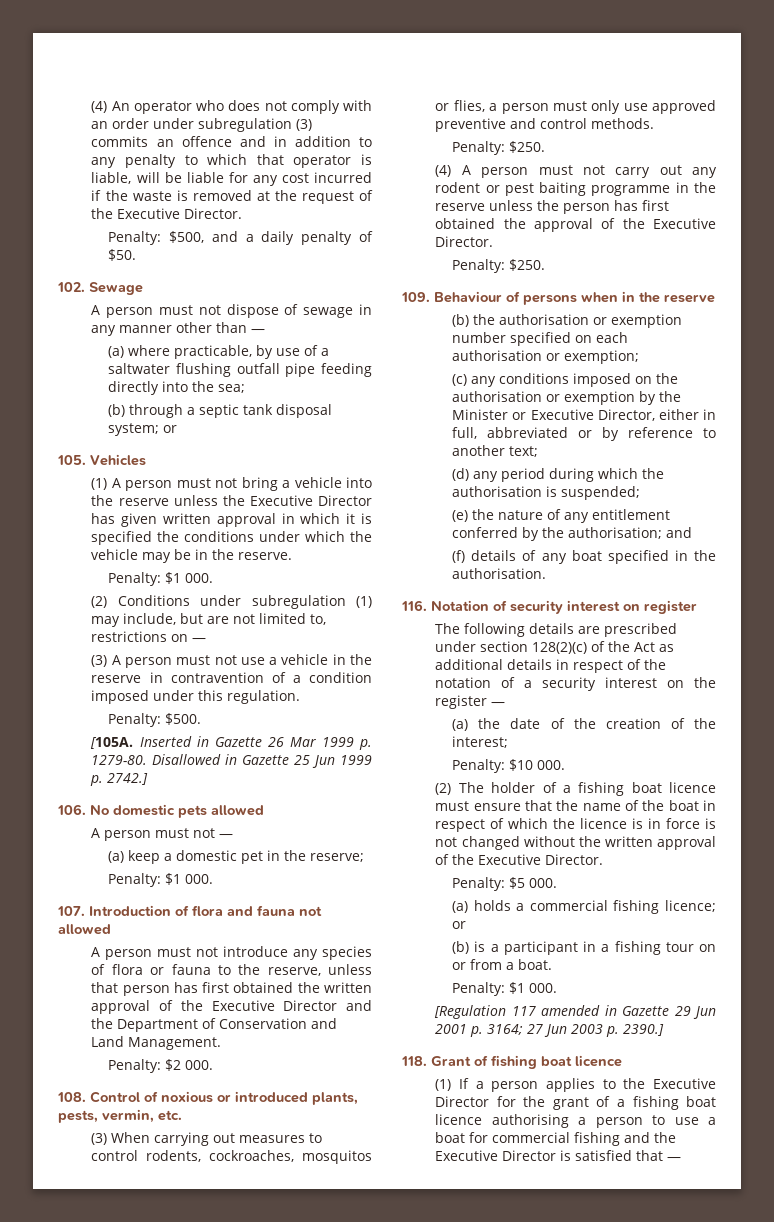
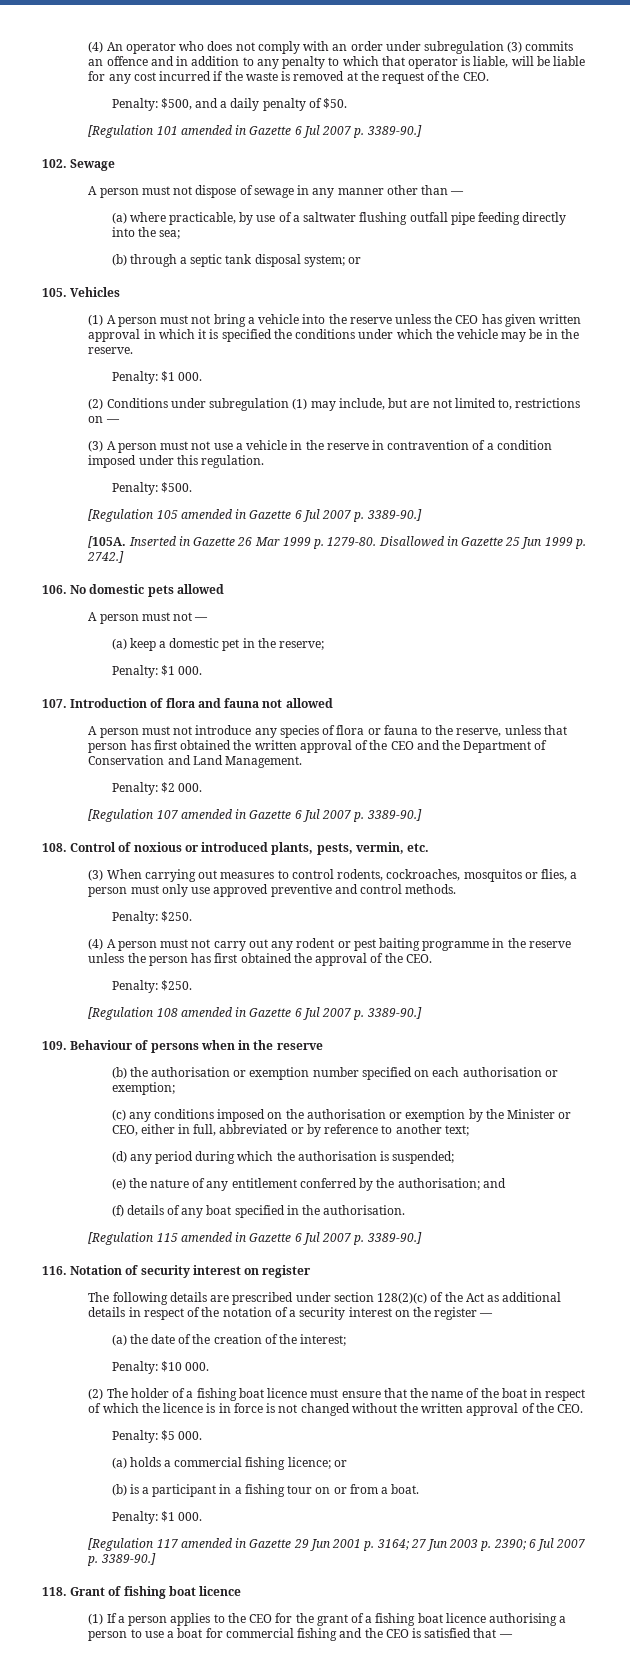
- (4) An operator who does not comply with an order under subregulation (3) commits an offence and in addition to any penalty to which that operator is liable, will be liable for any cost incurred if the waste is removed at the request of the Executive Director.
+ (4) An operator who does not comply with an order under subregulation (3) commits an offence and in addition to any penalty to which that operator is liable, will be liable for any cost incurred if the waste is removed at the request of the CEO.
+ [Regulation 101 amended in Gazette 6 Jul 2007 p. 3389-90.]
- (1) A person must not bring a vehicle into the reserve unless the Executive Director has given written approval in which it is specified the conditions under which the vehicle may be in the reserve.
+ (1) A person must not bring a vehicle into the reserve unless the CEO has given written approval in which it is specified the conditions under which the vehicle may be in the reserve.
+ [Regulation 105 amended in Gazette 6 Jul 2007 p. 3389-90.]
- A person must not introduce any species of flora or fauna to the reserve, unless that person has first obtained the written approval of the Executive Director and the Department of Conservation and Land Management.
+ A person must not introduce any species of flora or fauna to the reserve, unless that person has first obtained the written approval of the CEO and the Department of Conservation and Land Management.
+ [Regulation 107 amended in Gazette 6 Jul 2007 p. 3389-90.]
- (4) A person must not carry out any rodent or pest baiting programme in the reserve unless the person has first obtained the approval of the Executive Director.
+ (4) A person must not carry out any rodent or pest baiting programme in the reserve unless the person has first obtained the approval of the CEO.
  Penalty: $250.
+ [Regulation 108 amended in Gazette 6 Jul 2007 p. 3389-90.]
- (c) any conditions imposed on the authorisation or exemption by the Minister or Executive Director, either in full, abbreviated or by reference to another text;
+ (c) any conditions imposed on the authorisation or exemption by the Minister or CEO, either in full, abbreviated or by reference to another text;
+ [Regulation 115 amended in Gazette 6 Jul 2007 p. 3389-90.]
- (2) The holder of a fishing boat licence must ensure that the name of the boat in respect of which the licence is in force is not changed without the written approval of the Executive Director.
+ (2) The holder of a fishing boat licence must ensure that the name of the boat in respect of which the licence is in force is not changed without the written approval of the CEO.
- [Regulation 117 amended in Gazette 29 Jun 2001 p. 3164; 27 Jun 2003 p. 2390.]
+ [Regulation 117 amended in Gazette 29 Jun 2001 p. 3164; 27 Jun 2003 p. 2390; 6 Jul 2007 p. 3389-90.]
- (1) If a person applies to the Executive Director for the grant of a fishing boat licence authorising a person to use a boat for commercial fishing and the Executive Director is satisfied that —
+ (1) If a person applies to the CEO for the grant of a fishing boat licence authorising a person to use a boat for commercial fishing and the CEO is satisfied that —

